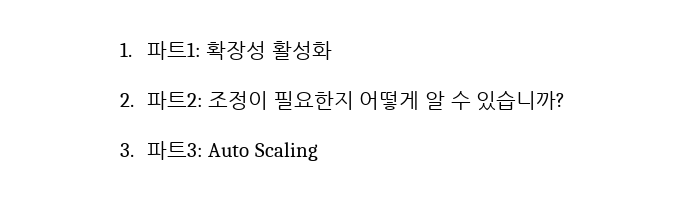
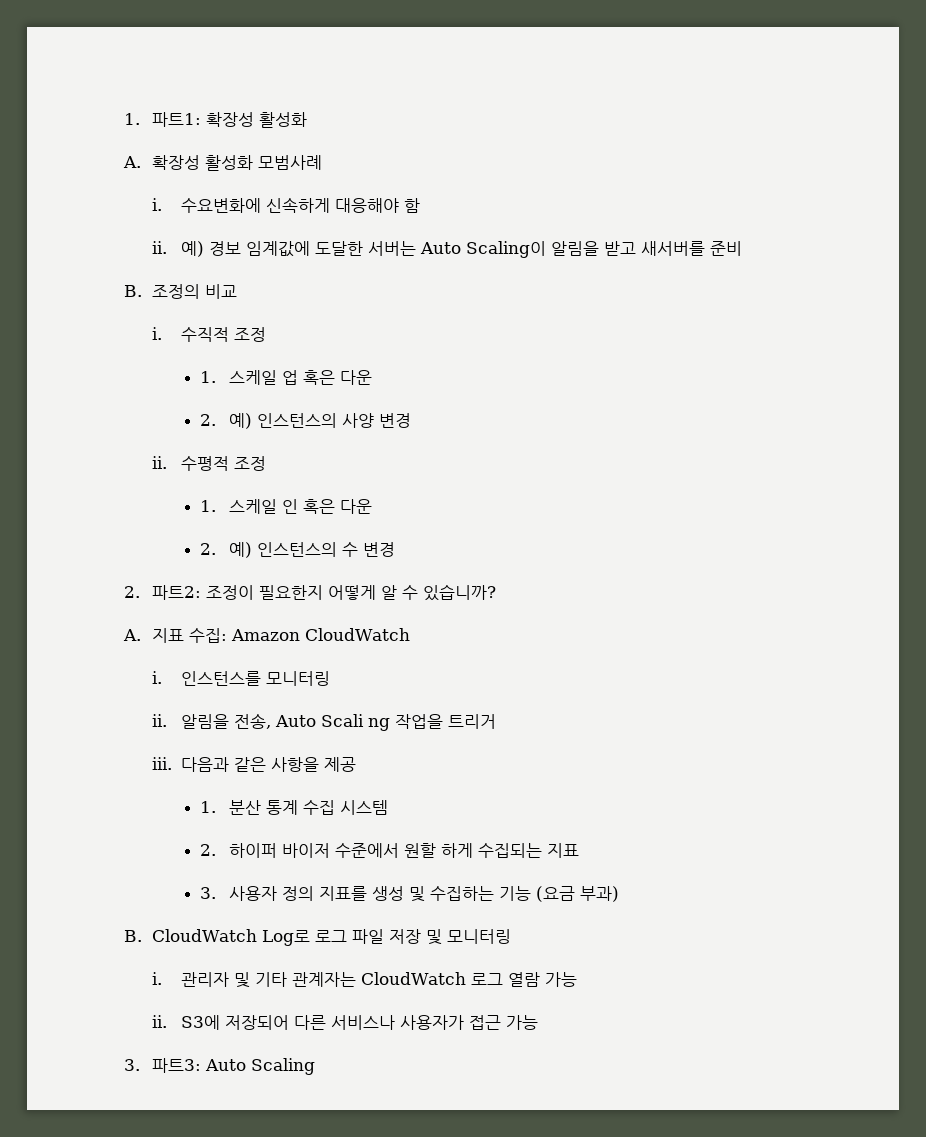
+ A. 확장성 활성화 모범사례
+ i. 수요변화에 신속하게 대응해야 함
+ ii. 예) 경보 임계값에 도달한 서버는 Auto Scaling이 알림을 받고 새서버를 준비
+ B. 조정의 비교
+ i. 수직적 조정
+ 1. 스케일 업 혹은 다운
+ 2. 예) 인스턴스의 사양 변경
+ ii. 수평적 조정
+ 1. 스케일 인 혹은 다운
+ 2. 예) 인스턴스의 수 변경
+ A. 지표 수집: Amazon CloudWatch
+ i. 인스턴스를 모니터링
+ ii. 알림을 전송, Auto Scali ng 작업을 트리거
+ iii. 다음과 같은 사항을 제공
+ 1. 분산 통계 수집 시스템
+ 2. 하이퍼 바이저 수준에서 원할 하게 수집되는 지표
+ 3. 사용자 정의 지표를 생성 및 수집하는 기능 (요금 부과)
+ B. CloudWatch Log로 로그 파일 저장 및 모니터링
+ i. 관리자 및 기타 관계자는 CloudWatch 로그 열람 가능
+ ii. S3에 저장되어 다른 서비스나 사용자가 접근 가능

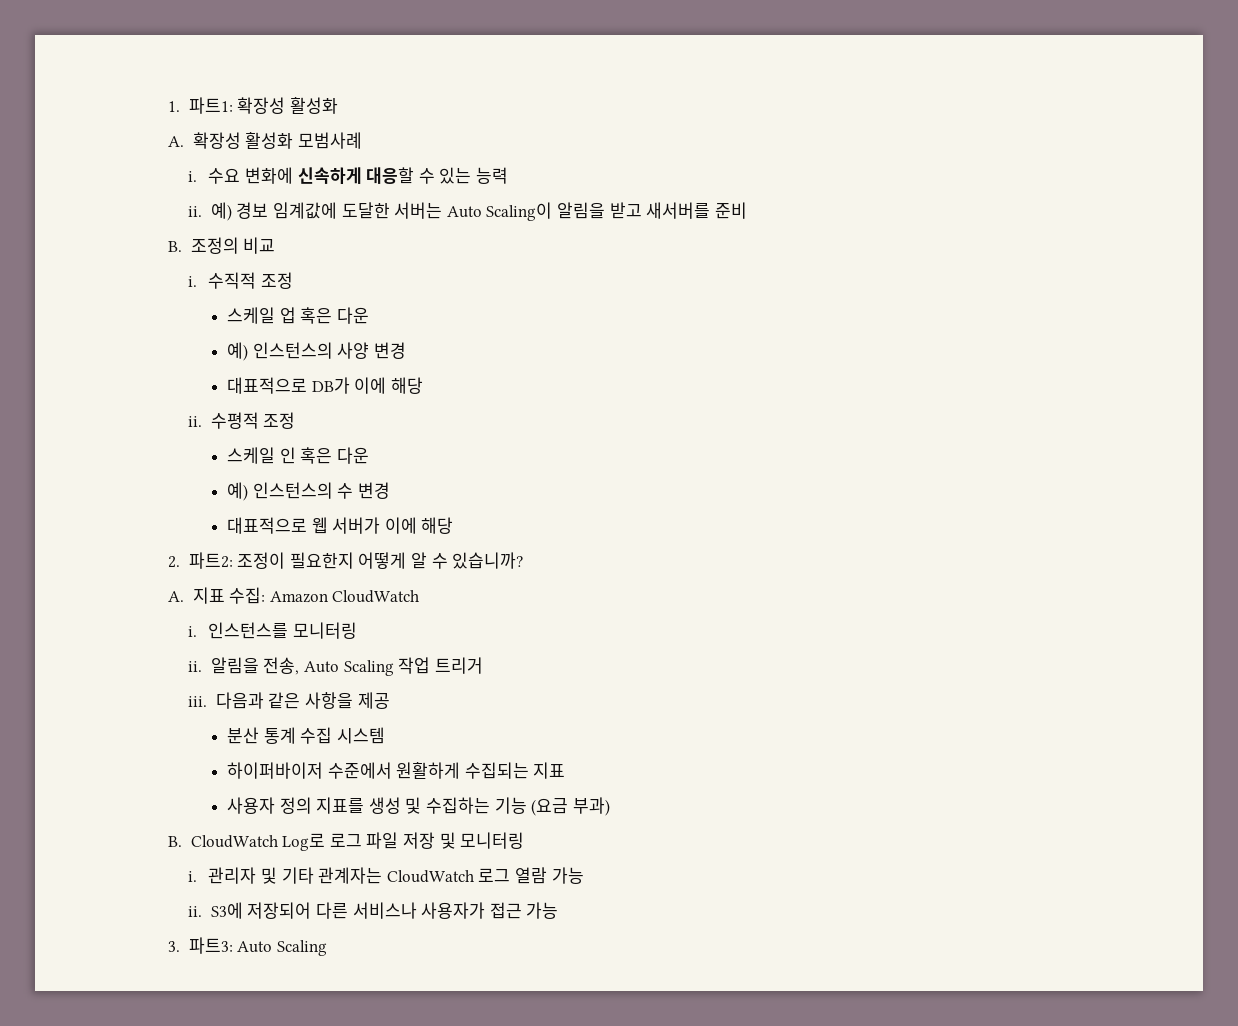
- 수요변화에 신속하게 대응해야 함
+ 수요 변화에 신속하게 대응할 수 있는 능력
- 1. 스케일 업 혹은 다운
+ 스케일 업 혹은 다운
- 2. 예) 인스턴스의 사양 변경
+ 예) 인스턴스의 사양 변경
+ 대표적으로 DB가 이에 해당
- 1. 스케일 인 혹은 다운
+ 스케일 인 혹은 다운
- 2. 예) 인스턴스의 수 변경
+ 예) 인스턴스의 수 변경
+ 대표적으로 웹 서버가 이에 해당
- 알림을 전송, Auto Scali ng 작업을 트리거
+ 알림을 전송, Auto Scaling 작업 트리거
- 1. 분산 통계 수집 시스템
+ 분산 통계 수집 시스템
- 2. 하이퍼 바이저 수준에서 원할 하게 수집되는 지표
+ 하이퍼바이저 수준에서 원활하게 수집되는 지표
- 3. 사용자 정의 지표를 생성 및 수집하는 기능 (요금 부과)
+ 사용자 정의 지표를 생성 및 수집하는 기능 (요금 부과)

